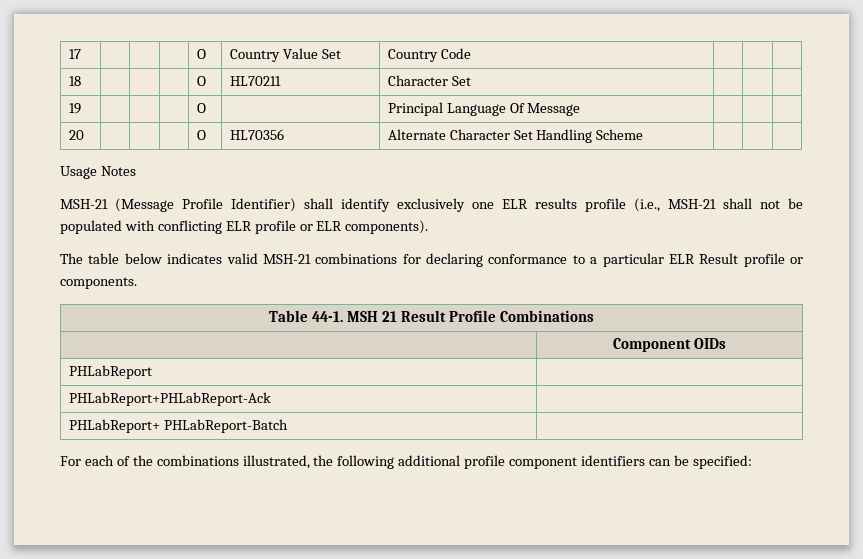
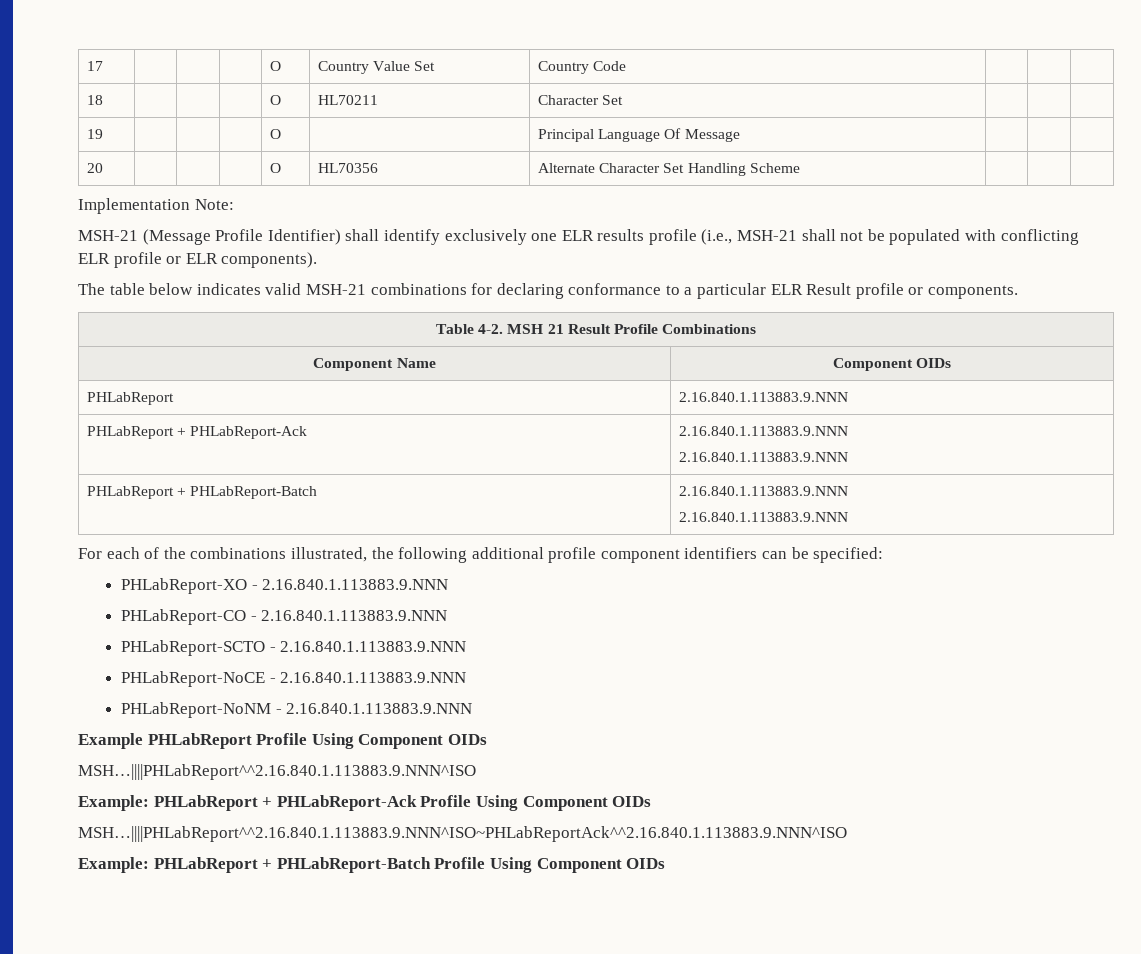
- Usage Notes
+ Implementation Note:
- Table 44-1. MSH 21 Result Profile Combinations
+ Table 4-2. MSH 21 Result Profile Combinations
- | Component OIDs
+ Component Name | Component OIDs
- PHLabReport |
- PHLabReport+PHLabReport-Ack |
- PHLabReport+ PHLabReport-Batch |
+ PHLabReport | 2.16.840.1.113883.9.NNN
+ PHLabReport + PHLabReport-Ack | 2.16.840.1.113883.9.NNN
+ 2.16.840.1.113883.9.NNN
+ PHLabReport + PHLabReport-Batch | 2.16.840.1.113883.9.NNN
+ 2.16.840.1.113883.9.NNN
+ PHLabReport-XO - 2.16.840.1.113883.9.NNN
+ PHLabReport-CO - 2.16.840.1.113883.9.NNN
+ PHLabReport-SCTO - 2.16.840.1.113883.9.NNN
+ PHLabReport-NoCE - 2.16.840.1.113883.9.NNN
+ PHLabReport-NoNM - 2.16.840.1.113883.9.NNN
+ Example PHLabReport Profile Using Component OIDs
+ MSH…||||PHLabReport^^2.16.840.1.113883.9.NNN^ISO
+ Example: PHLabReport + PHLabReport-Ack Profile Using Component OIDs
+ MSH…||||PHLabReport^^2.16.840.1.113883.9.NNN^ISO~PHLabReportAck^^2.16.840.1.113883.9.NNN^ISO
+ Example: PHLabReport + PHLabReport-Batch Profile Using Component OIDs

